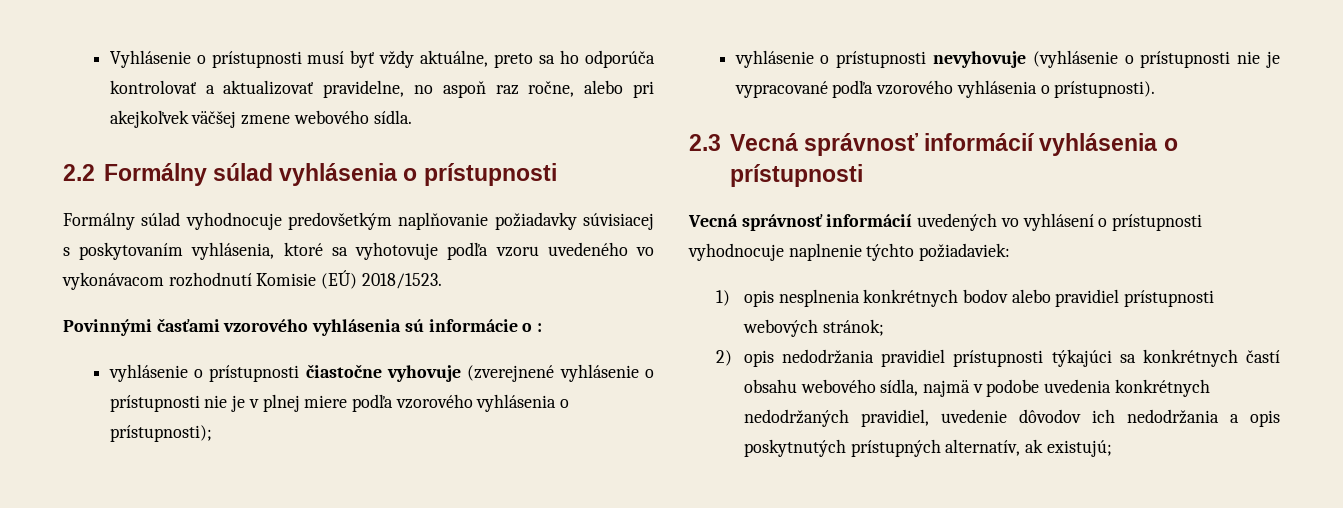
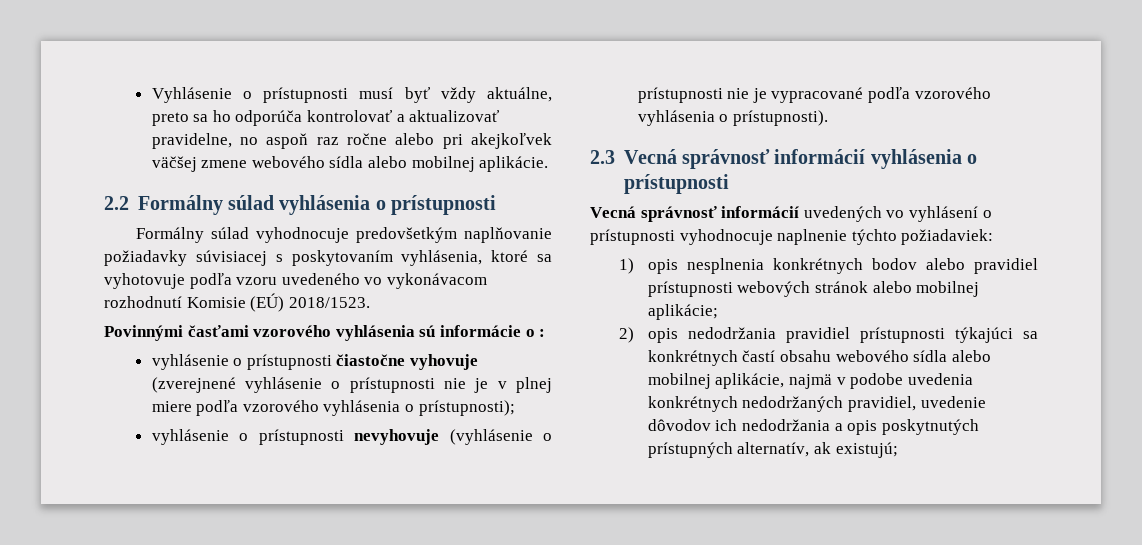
- Vyhlásenie o prístupnosti musí byť vždy aktuálne, preto sa ho odporúča kontrolovať a aktualizovať pravidelne, no aspoň raz ročne, alebo pri akejkoľvek väčšej zmene webového sídla.
+ Vyhlásenie o prístupnosti musí byť vždy aktuálne, preto sa ho odporúča kontrolovať a aktualizovať pravidelne, no aspoň raz ročne alebo pri akejkoľvek väčšej zmene webového sídla alebo mobilnej aplikácie.
- 1) opis nesplnenia konkrétnych bodov alebo pravidiel prístupnosti webových stránok;
+ 1) opis nesplnenia konkrétnych bodov alebo pravidiel prístupnosti webových stránok alebo mobilnej aplikácie;
- 2) opis nedodržania pravidiel prístupnosti týkajúci sa konkrétnych častí obsahu webového sídla, najmä v podobe uvedenia konkrétnych nedodržaných pravidiel, uvedenie dôvodov ich nedodržania a opis poskytnutých prístupných alternatív, ak existujú;
+ 2) opis nedodržania pravidiel prístupnosti týkajúci sa konkrétnych častí obsahu webového sídla alebo mobilnej aplikácie, najmä v podobe uvedenia konkrétnych nedodržaných pravidiel, uvedenie dôvodov ich nedodržania a opis poskytnutých prístupných alternatív, ak existujú;

